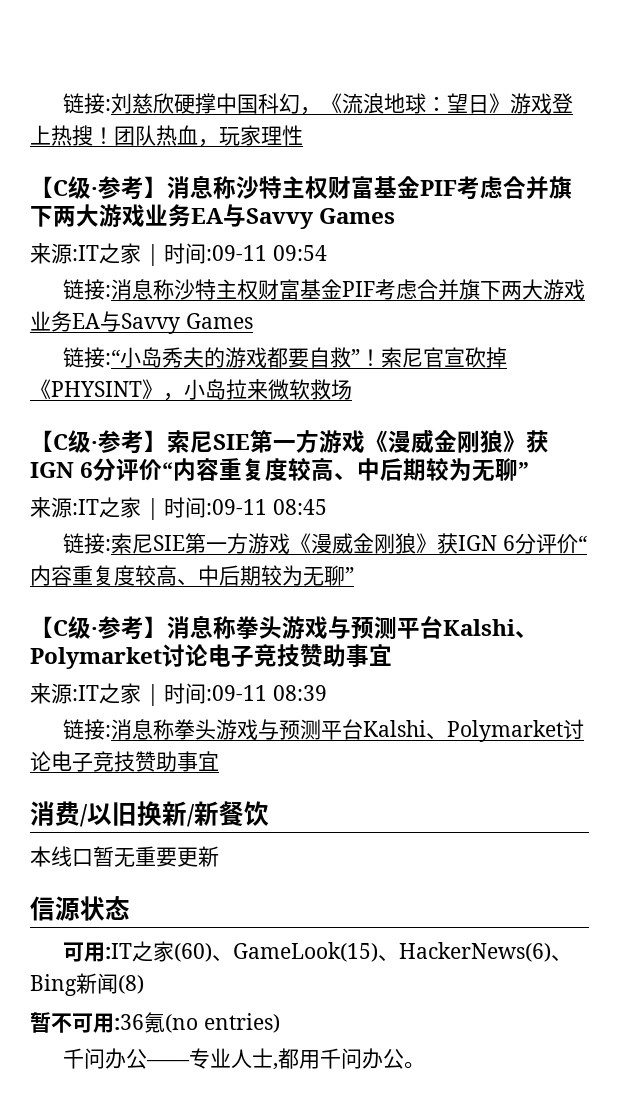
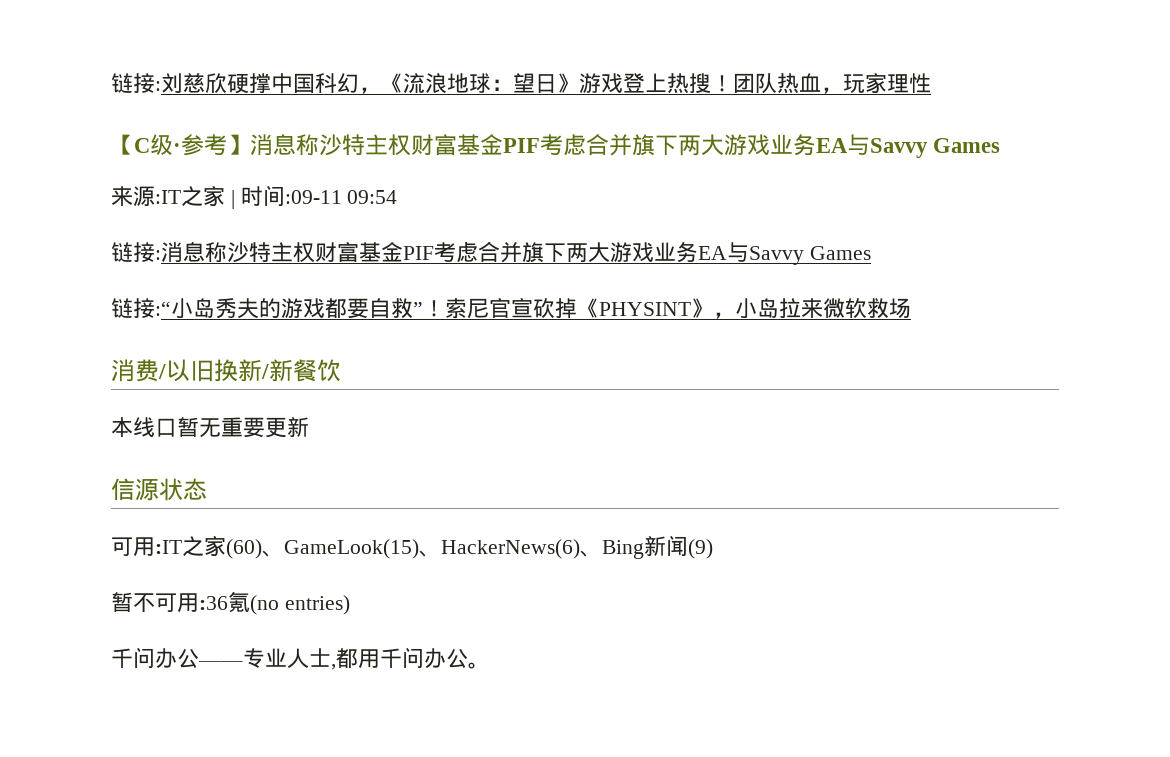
- 【C级·参考】索尼SIE第一方游戏《漫威金刚狼》获IGN 6分评价“内容重复度较高、中后期较为无聊”
- 来源:IT之家 | 时间:09-11 08:45
- 链接:索尼SIE第一方游戏《漫威金刚狼》获IGN 6分评价“内容重复度较高、中后期较为无聊”
- 【C级·参考】消息称拳头游戏与预测平台Kalshi、Polymarket讨论电子竞技赞助事宜
- 来源:IT之家 | 时间:09-11 08:39
- 链接:消息称拳头游戏与预测平台Kalshi、Polymarket讨论电子竞技赞助事宜
- 可用:IT之家(60)、GameLook(15)、HackerNews(6)、Bing新闻(8)
+ 可用:IT之家(60)、GameLook(15)、HackerNews(6)、Bing新闻(9)

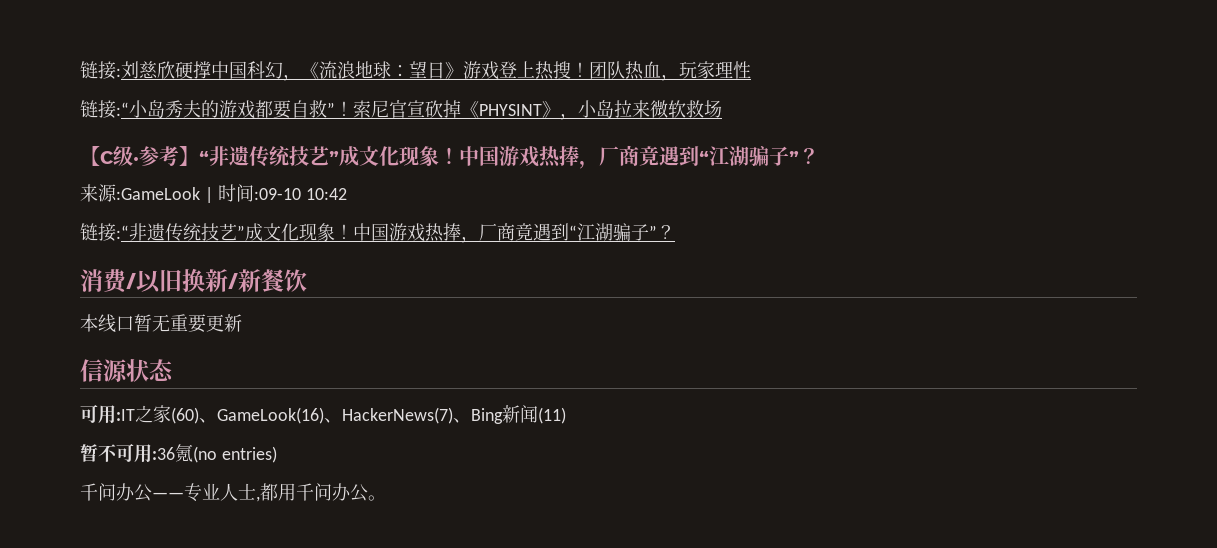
- 【C级·参考】消息称沙特主权财富基金PIF考虑合并旗下两大游戏业务EA与Savvy Games
- 来源:IT之家 | 时间:09-11 09:54
- 链接:消息称沙特主权财富基金PIF考虑合并旗下两大游戏业务EA与Savvy Games
+ 【C级·参考】“非遗传统技艺”成文化现象！中国游戏热捧，厂商竟遇到“江湖骗子”？
+ 来源:GameLook | 时间:09-10 10:42
+ 链接:“非遗传统技艺”成文化现象！中国游戏热捧，厂商竟遇到“江湖骗子”？
- 可用:IT之家(60)、GameLook(15)、HackerNews(6)、Bing新闻(9)
+ 可用:IT之家(60)、GameLook(16)、HackerNews(7)、Bing新闻(11)

